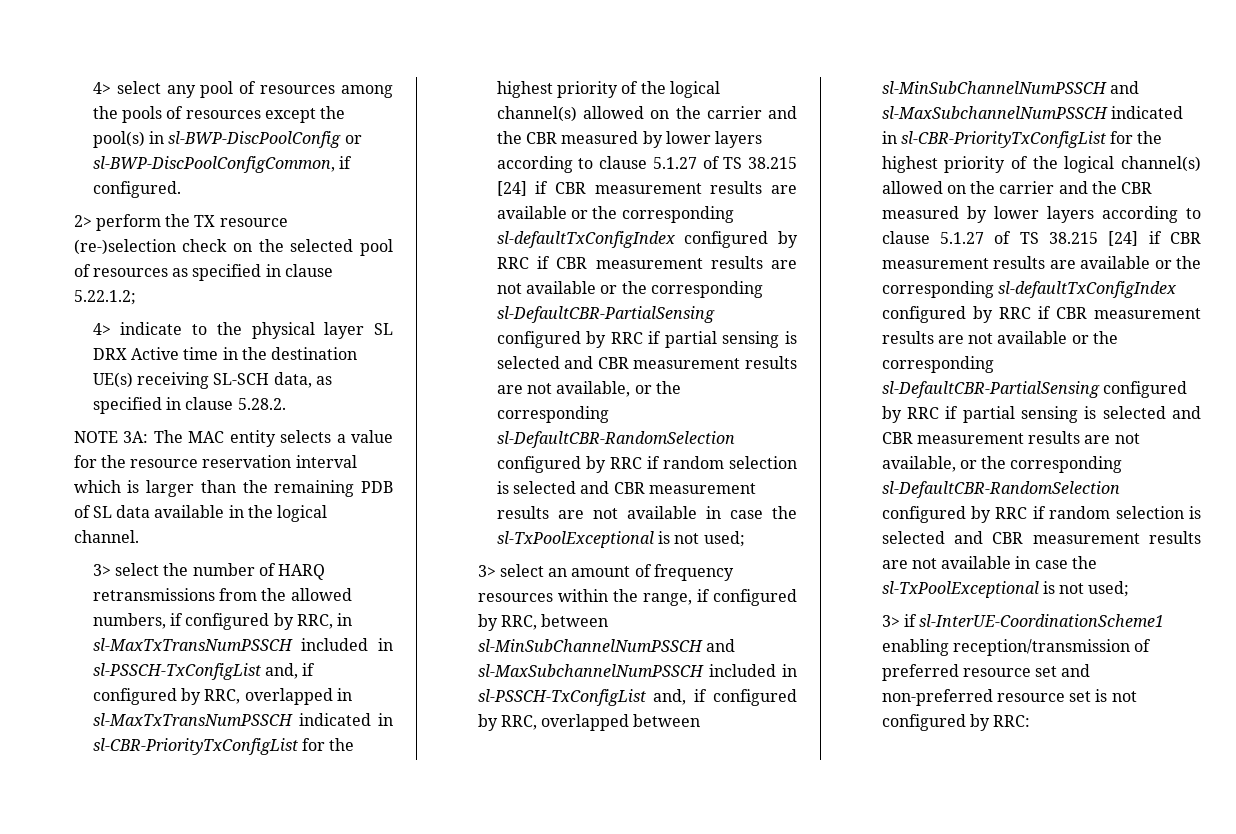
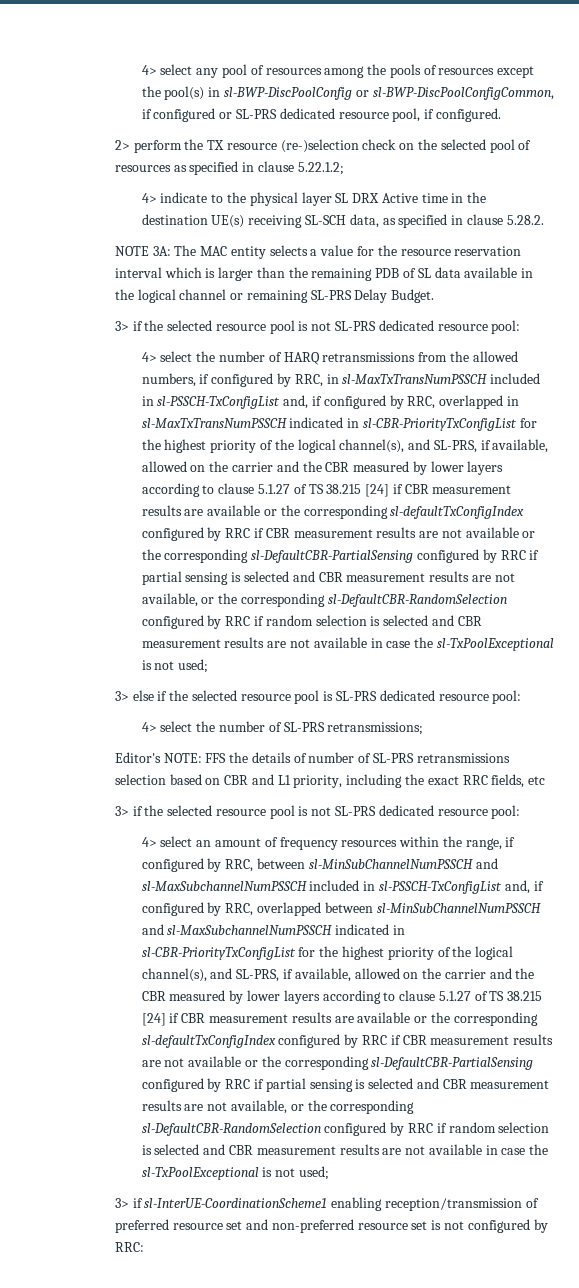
- 4> select any pool of resources among the pools of resources except the pool(s) in sl-BWP-DiscPoolConfig or sl-BWP-DiscPoolConfigCommon, if configured.
+ 4> select any pool of resources among the pools of resources except the pool(s) in sl-BWP-DiscPoolConfig or sl-BWP-DiscPoolConfigCommon, if configured or SL-PRS dedicated resource pool, if configured.
- The MAC entity selects a value for the resource reservation interval which is larger than the remaining PDB of SL data available in the logical channel.
- 3> select the number of HARQ retransmissions from the allowed numbers, if configured by RRC, in sl-MaxTxTransNumPSSCH included in sl-PSSCH-TxConfigList and, if configured by RRC, overlapped in sl-MaxTxTransNumPSSCH indicated in sl-CBR-PriorityTxConfigList for the highest priority of the logical channel(s) allowed on the carrier and the CBR measured by lower layers according to clause 5.1.27 of TS 38.215 [24] if CBR measurement results are available or the corresponding sl-defaultTxConfigIndex configured by RRC if CBR measurement results are not available or the corresponding sl-DefaultCBR-PartialSensing configured by RRC if partial sensing is selected and CBR measurement results are not available, or the corresponding sl-DefaultCBR-RandomSelection configured by RRC if random selection is selected and CBR measurement results are not available in case the sl-TxPoolExceptional is not used;
+ The MAC entity selects a value for the resource reservation interval which is larger than the remaining PDB of SL data available in the logical channel or remaining SL-PRS Delay Budget.
+ 3> if the selected resource pool is not SL-PRS dedicated resource pool:
+ 4> select the number of HARQ retransmissions from the allowed numbers, if configured by RRC, in sl-MaxTxTransNumPSSCH included in sl-PSSCH-TxConfigList and, if configured by RRC, overlapped in sl-MaxTxTransNumPSSCH indicated in sl-CBR-PriorityTxConfigList for the highest priority of the logical channel(s), and SL-PRS, if available, allowed on the carrier and the CBR measured by lower layers according to clause 5.1.27 of TS 38.215 [24] if CBR measurement results are available or the corresponding sl-defaultTxConfigIndex configured by RRC if CBR measurement results are not available or the corresponding sl-DefaultCBR-PartialSensing configured by RRC if partial sensing is selected and CBR measurement results are not available, or the corresponding sl-DefaultCBR-RandomSelection configured by RRC if random selection is selected and CBR measurement results are not available in case the sl-TxPoolExceptional is not used;
- 3> select an amount of frequency resources within the range, if configured by RRC, between sl-MinSubChannelNumPSSCH and sl-MaxSubchannelNumPSSCH included in sl-PSSCH-TxConfigList and, if configured by RRC, overlapped between sl-MinSubChannelNumPSSCH and sl-MaxSubchannelNumPSSCH indicated in sl-CBR-PriorityTxConfigList for the highest priority of the logical channel(s) allowed on the carrier and the CBR measured by lower layers according to clause 5.1.27 of TS 38.215 [24] if CBR measurement results are available or the corresponding sl-defaultTxConfigIndex configured by RRC if CBR measurement results are not available or the corresponding sl-DefaultCBR-PartialSensing configured by RRC if partial sensing is selected and CBR measurement results are not available, or the corresponding sl-DefaultCBR-RandomSelection configured by RRC if random selection is selected and CBR measurement results are not available in case the sl-TxPoolExceptional is not used;
+ 3> else if the selected resource pool is SL-PRS dedicated resource pool:
+ 4> select the number of SL-PRS retransmissions;
+ Editor's NOTE: FFS the details of number of SL-PRS retransmissions selection based on CBR and L1 priority, including the exact RRC fields, etc
+ 3> if the selected resource pool is not SL-PRS dedicated resource pool:
+ 4> select an amount of frequency resources within the range, if configured by RRC, between sl-MinSubChannelNumPSSCH and sl-MaxSubchannelNumPSSCH included in sl-PSSCH-TxConfigList and, if configured by RRC, overlapped between sl-MinSubChannelNumPSSCH and sl-MaxSubchannelNumPSSCH indicated in sl-CBR-PriorityTxConfigList for the highest priority of the logical channel(s), and SL-PRS, if available, allowed on the carrier and the CBR measured by lower layers according to clause 5.1.27 of TS 38.215 [24] if CBR measurement results are available or the corresponding sl-defaultTxConfigIndex configured by RRC if CBR measurement results are not available or the corresponding sl-DefaultCBR-PartialSensing configured by RRC if partial sensing is selected and CBR measurement results are not available, or the corresponding sl-DefaultCBR-RandomSelection configured by RRC if random selection is selected and CBR measurement results are not available in case the sl-TxPoolExceptional is not used;

